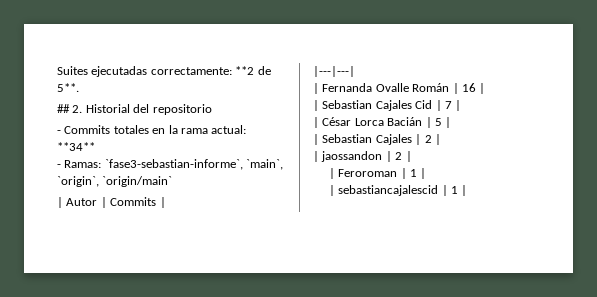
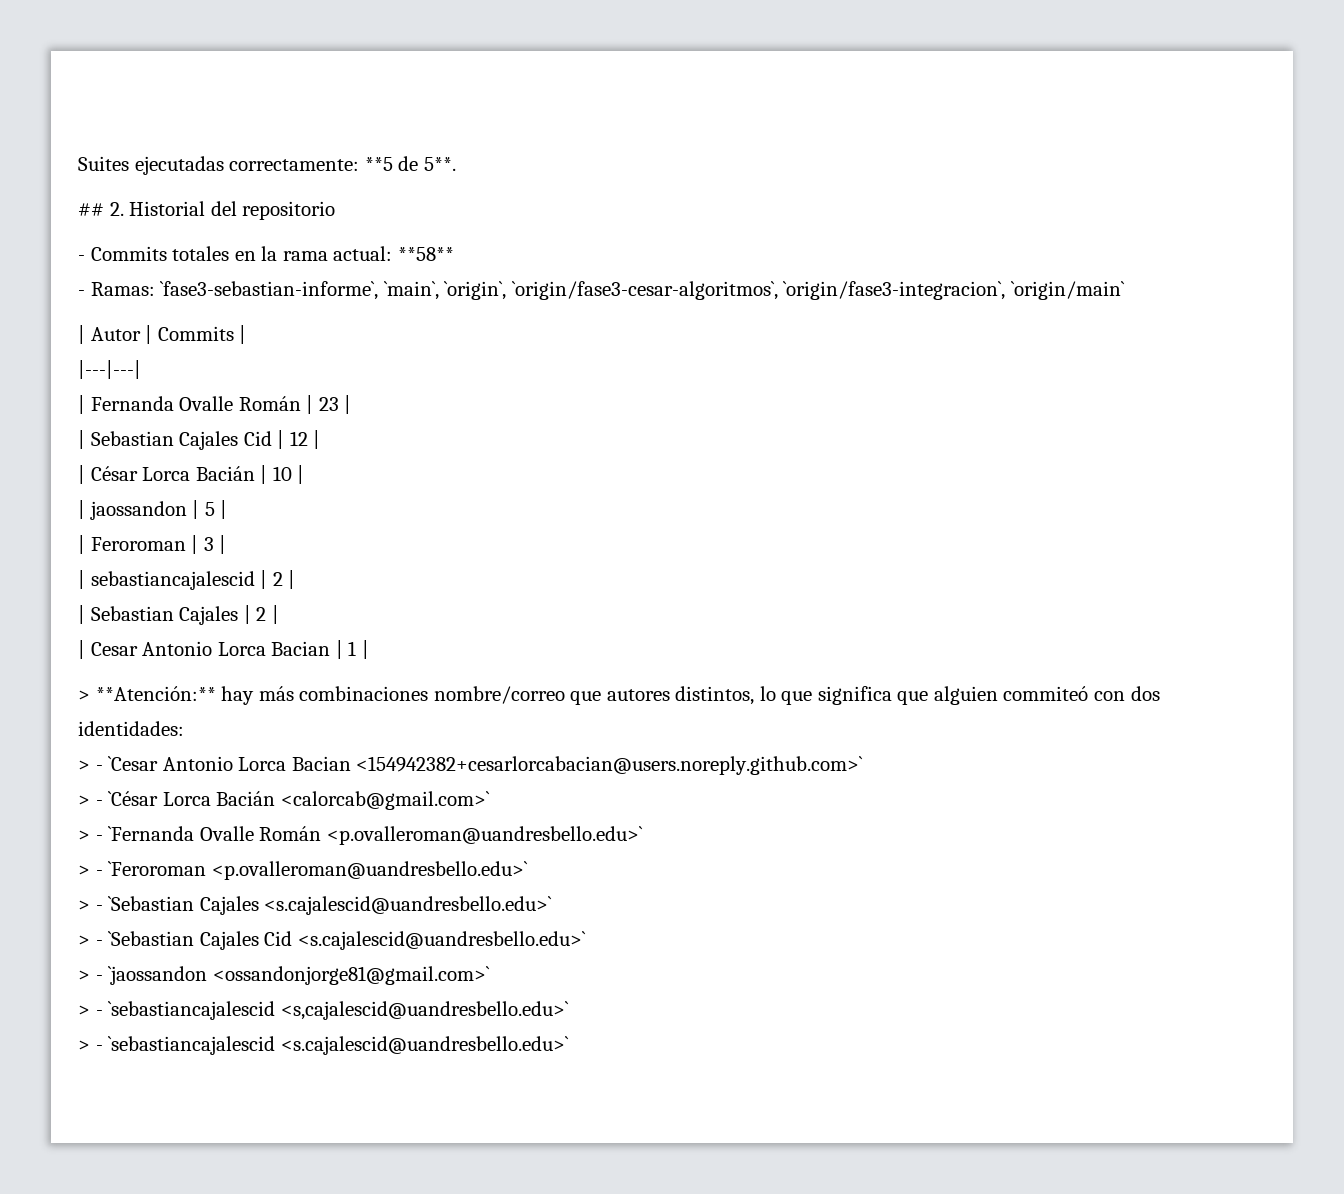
- Suites ejecutadas correctamente: **2 de 5**.
+ Suites ejecutadas correctamente: **5 de 5**.
- - Commits totales en la rama actual: **34**
+ - Commits totales en la rama actual: **58**
- - Ramas: `fase3-sebastian-informe`, `main`, `origin`, `origin/main`
+ - Ramas: `fase3-sebastian-informe`, `main`, `origin`, `origin/fase3-cesar-algoritmos`, `origin/fase3-integracion`, `origin/main`
- | Fernanda Ovalle Román | 16 |
+ | Fernanda Ovalle Román | 23 |
- | Sebastian Cajales Cid | 7 |
+ | Sebastian Cajales Cid | 12 |
- | César Lorca Bacián | 5 |
+ | César Lorca Bacián | 10 |
+ | jaossandon | 5 |
+ | Feroroman | 3 |
+ | sebastiancajalescid | 2 |
- | jaossandon | 2 |
- | Feroroman | 1 |
- | sebastiancajalescid | 1 |
+ | Cesar Antonio Lorca Bacian | 1 |
+ > **Atención:** hay más combinaciones nombre/correo que autores distintos, lo que significa que alguien commiteó con dos identidades:
+ > - `Cesar Antonio Lorca Bacian <154942382+cesarlorcabacian@users.noreply.github.com>`
+ > - `César Lorca Bacián <calorcab@gmail.com>`
+ > - `Fernanda Ovalle Román <p.ovalleroman@uandresbello.edu>`
+ > - `Feroroman <p.ovalleroman@uandresbello.edu>`
+ > - `Sebastian Cajales <s.cajalescid@uandresbello.edu>`
+ > - `Sebastian Cajales Cid <s.cajalescid@uandresbello.edu>`
+ > - `jaossandon <ossandonjorge81@gmail.com>`
+ > - `sebastiancajalescid <s,cajalescid@uandresbello.edu>`
+ > - `sebastiancajalescid <s.cajalescid@uandresbello.edu>`

